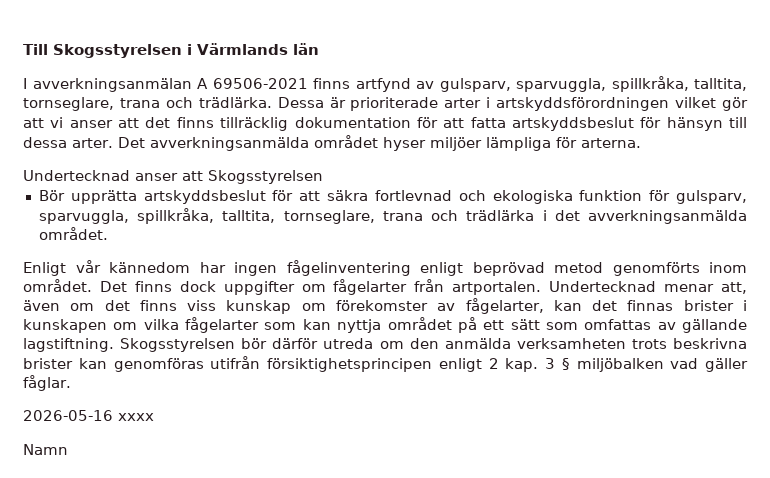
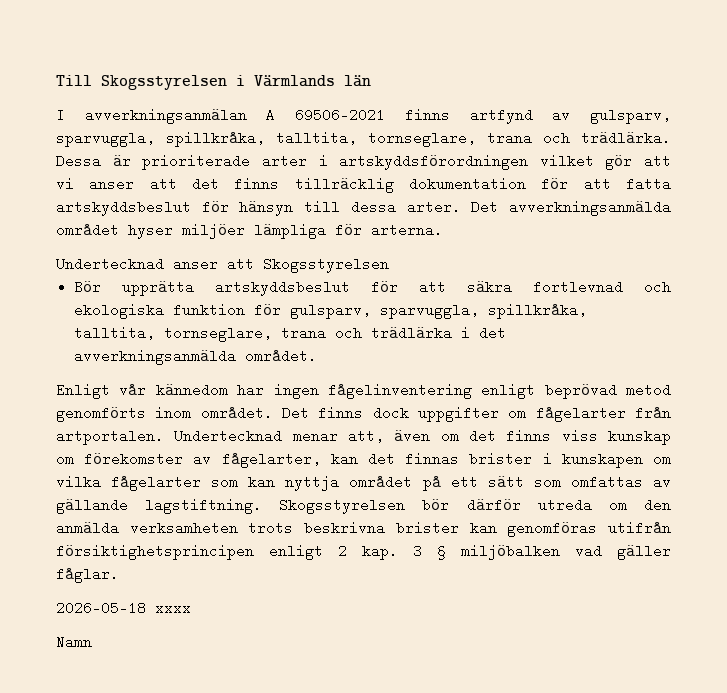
- 2026-05-16 xxxx
+ 2026-05-18 xxxx

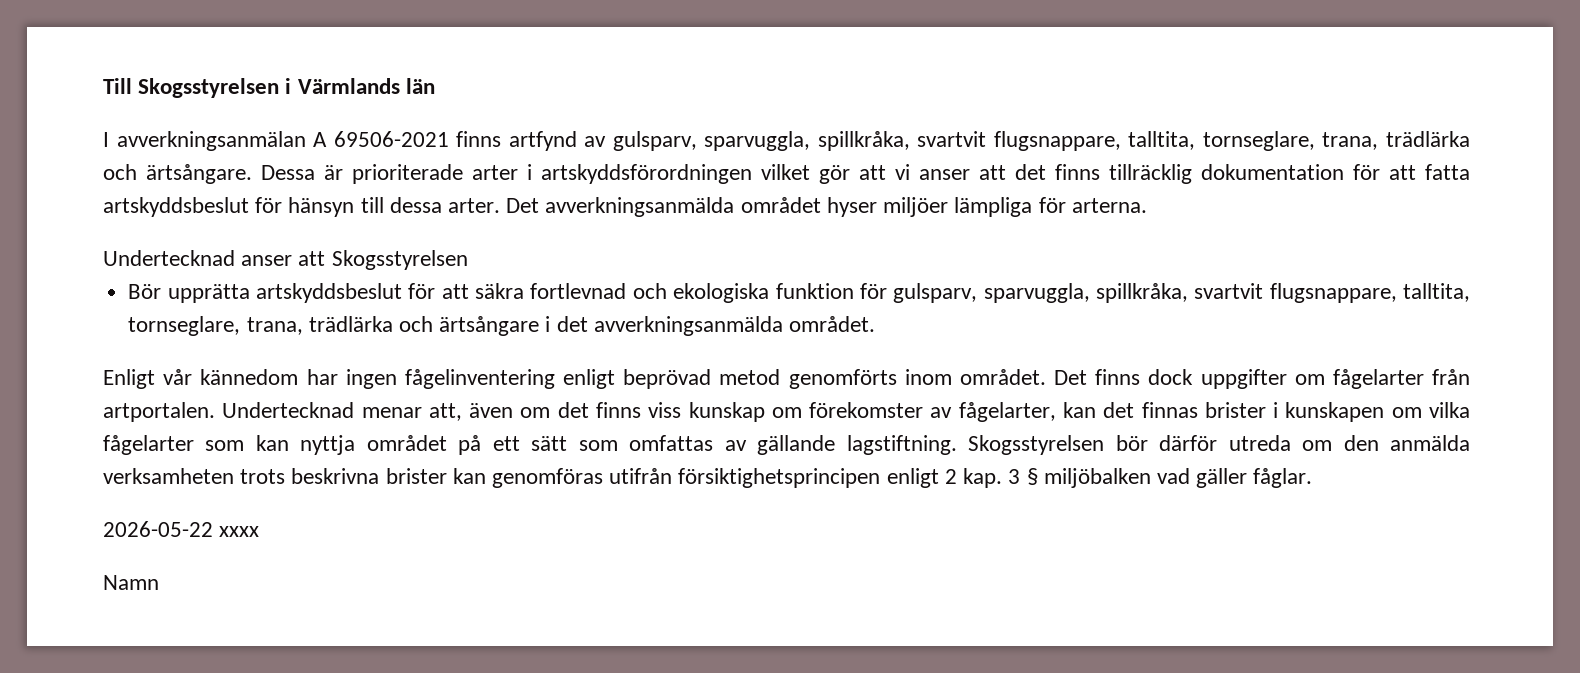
- I avverkningsanmälan A 69506-2021 finns artfynd av gulsparv, sparvuggla, spillkråka, talltita, tornseglare, trana och trädlärka.
+ I avverkningsanmälan A 69506-2021 finns artfynd av gulsparv, sparvuggla, spillkråka, svartvit flugsnappare, talltita, tornseglare, trana, trädlärka och ärtsångare.
- Bör upprätta artskyddsbeslut för att säkra fortlevnad och ekologiska funktion för gulsparv, sparvuggla, spillkråka, talltita, tornseglare, trana och trädlärka i det avverkningsanmälda området.
+ Bör upprätta artskyddsbeslut för att säkra fortlevnad och ekologiska funktion för gulsparv, sparvuggla, spillkråka, svartvit flugsnappare, talltita, tornseglare, trana, trädlärka och ärtsångare i det avverkningsanmälda området.
- 2026-05-18 xxxx
+ 2026-05-22 xxxx

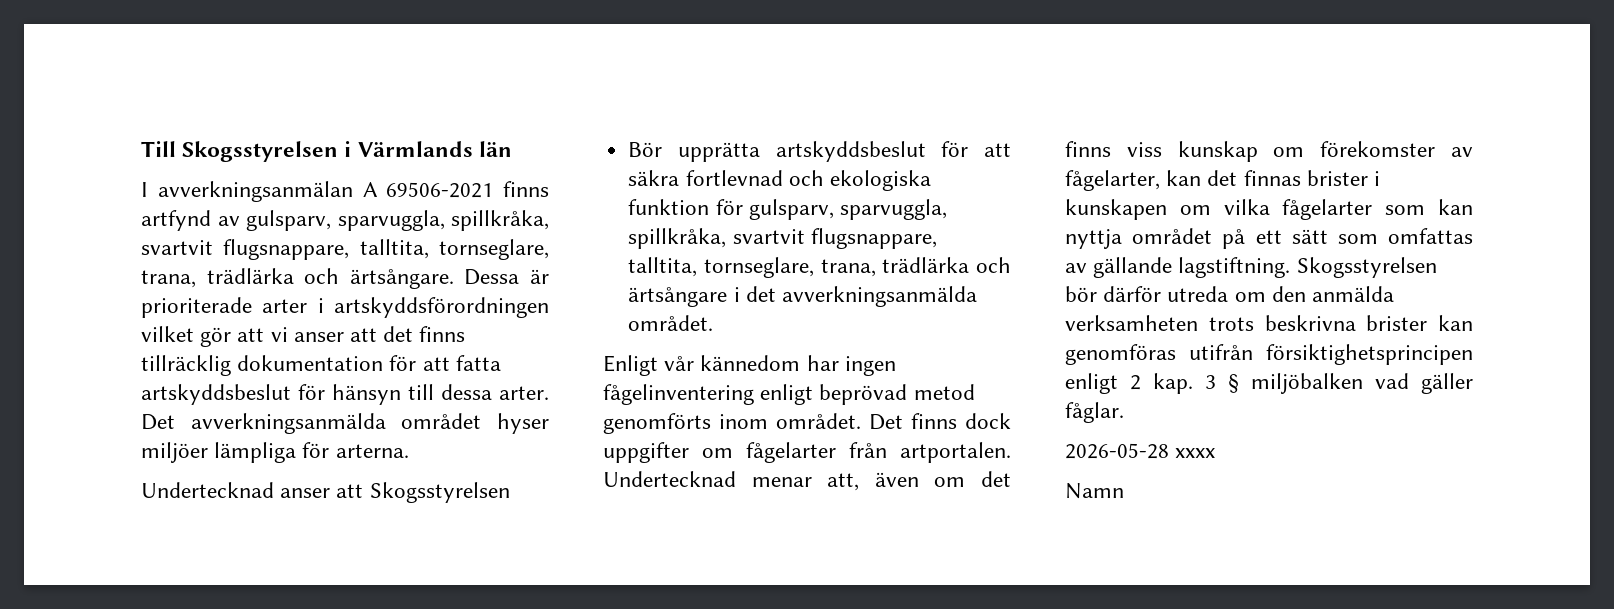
- 2026-05-22 xxxx
+ 2026-05-28 xxxx

